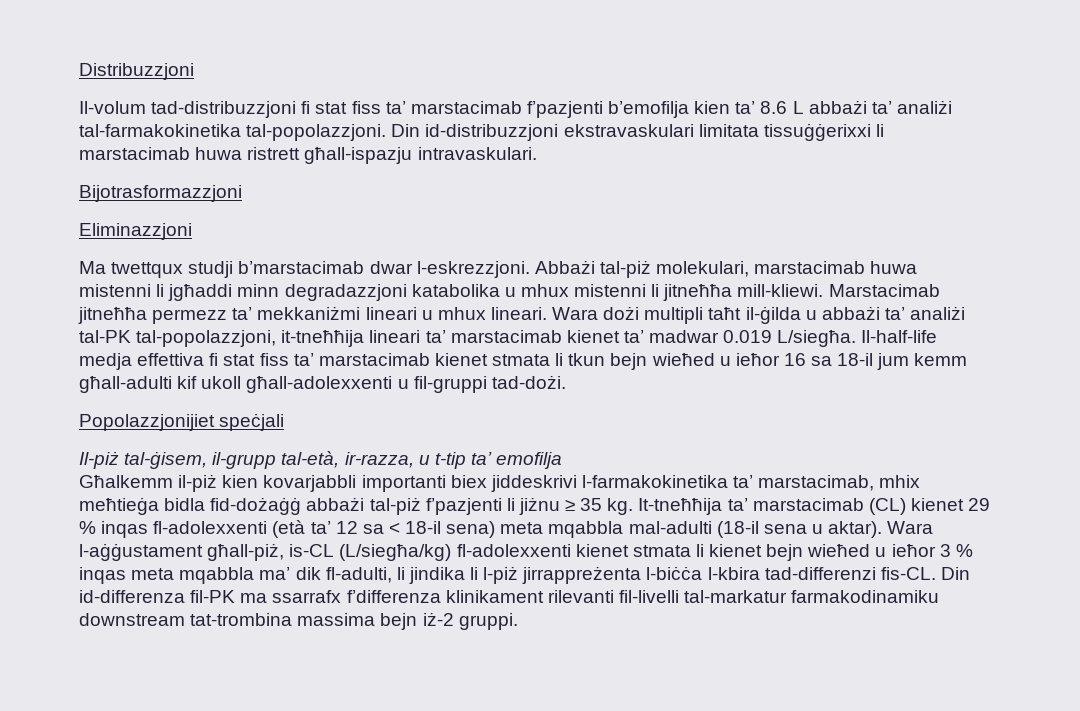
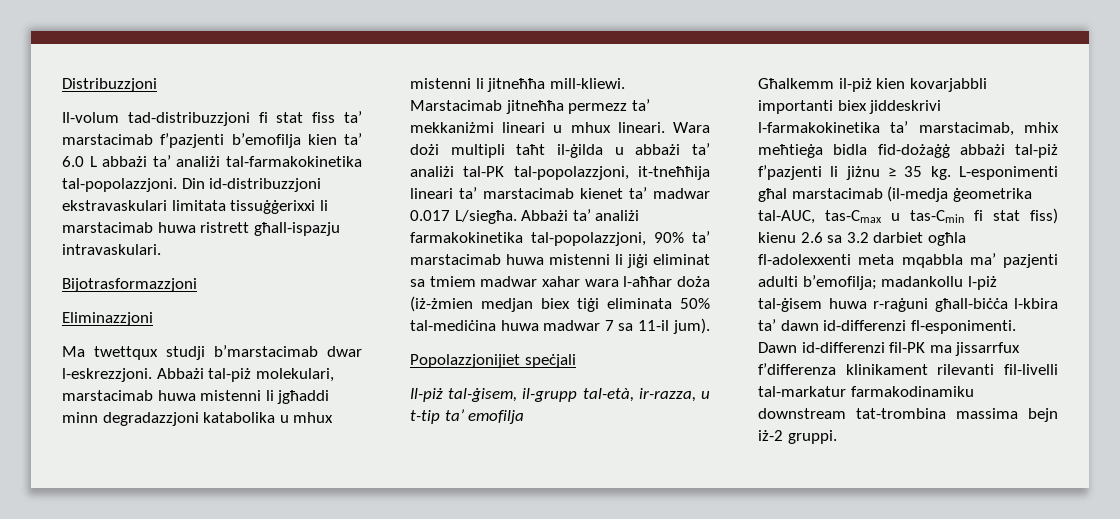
- Il-volum tad-distribuzzjoni fi stat fiss ta’ marstacimab f’pazjenti b’emofilja kien ta’ 8.6 L abbażi ta’ analiżi tal-farmakokinetika tal-popolazzjoni.
+ Il-volum tad-distribuzzjoni fi stat fiss ta’ marstacimab f’pazjenti b’emofilja kien ta’ 6.0 L abbażi ta’ analiżi tal-farmakokinetika tal-popolazzjoni.
- Wara dożi multipli taħt il-ġilda u abbażi ta’ analiżi tal-PK tal-popolazzjoni, it-tneħħija lineari ta’ marstacimab kienet ta’ madwar 0.019 L/siegħa. Il-half-life medja effettiva fi stat fiss ta’ marstacimab kienet stmata li tkun bejn wieħed u ieħor 16 sa 18-il jum kemm għall-adulti kif ukoll għall-adolexxenti u fil-gruppi tad-dożi.
+ Wara dożi multipli taħt il-ġilda u abbażi ta’ analiżi tal-PK tal-popolazzjoni, it-tneħħija lineari ta’ marstacimab kienet ta’ madwar 0.017 L/siegħa. Abbażi ta’ analiżi farmakokinetika tal-popolazzjoni, 90% ta’ marstacimab huwa mistenni li jiġi eliminat sa tmiem madwar xahar wara l-aħħar doża (iż-żmien medjan biex tiġi eliminata 50% tal-mediċina huwa madwar 7 sa 11-il jum).
- It-tneħħija ta’ marstacimab (CL) kienet 29 % inqas fl-adolexxenti (età ta’ 12 sa < 18-il sena) meta mqabbla mal-adulti (18-il sena u aktar). Wara l-aġġustament għall-piż, is-CL (L/siegħa/kg) fl-adolexxenti kienet stmata li kienet bejn wieħed u ieħor 3 % inqas meta mqabbla ma’ dik fl-adulti, li jindika li l-piż jirrappreżenta l-biċċa l-kbira tad-differenzi fis-CL. Din id-differenza fil-PK ma ssarrafx f’differenza klinikament rilevanti fil-livelli tal-markatur farmakodinamiku downstream tat-trombina massima bejn iż-2 gruppi.
+ L-esponimenti għal marstacimab (il-medja ġeometrika tal-AUC, tas-Cmax u tas-Cmin fi stat fiss) kienu 2.6 sa 3.2 darbiet ogħla fl-adolexxenti meta mqabbla ma’ pazjenti adulti b’emofilja; madankollu l-piż tal-ġisem huwa r-raġuni għall-biċċa l-kbira ta’ dawn id-differenzi fl-esponimenti. Dawn id-differenzi fil-PK ma jissarrfux f’differenza klinikament rilevanti fil-livelli tal-markatur farmakodinamiku downstream tat-trombina massima bejn iż-2 gruppi.

